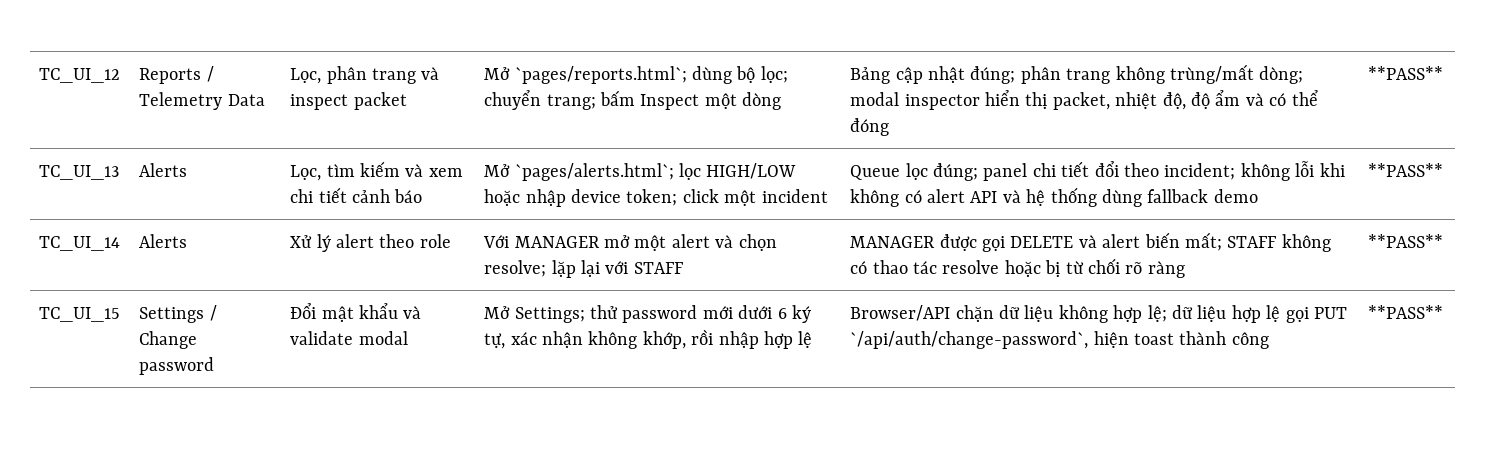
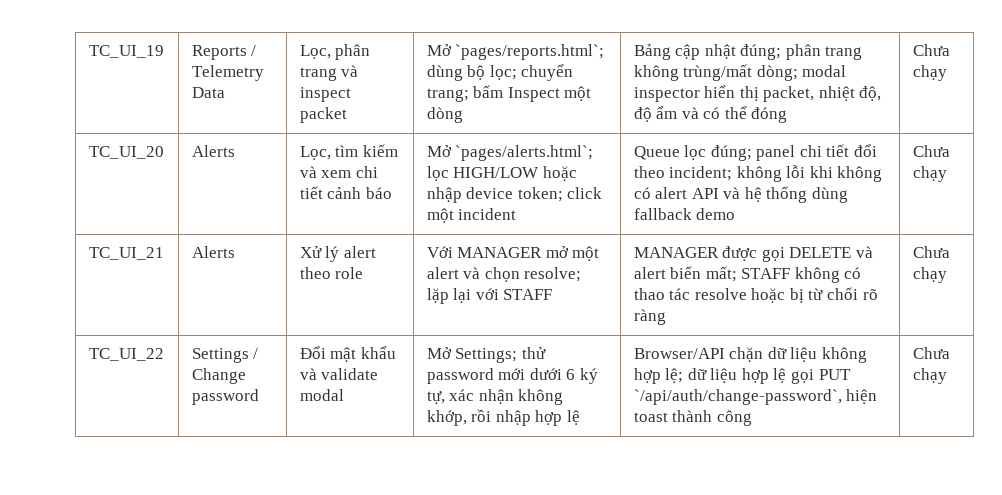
- TC_UI_12
+ TC_UI_19
- Bảng cập nhật đúng; phân trang không trùng/mất dòng; modal inspector hiển thị packet, nhiệt độ, độ ẩm và có thể đóng | **PASS**
- TC_UI_13
+ Bảng cập nhật đúng; phân trang không trùng/mất dòng; modal inspector hiển thị packet, nhiệt độ, độ ẩm và có thể đóng | Chưa chạy
+ TC_UI_20
- Queue lọc đúng; panel chi tiết đổi theo incident; không lỗi khi không có alert API và hệ thống dùng fallback demo | **PASS**
- TC_UI_14 | Alerts | Xử lý alert theo role | Với MANAGER mở một alert và chọn resolve; lặp lại với STAFF | MANAGER được gọi DELETE và alert biến mất; STAFF không có thao tác resolve hoặc bị từ chối rõ ràng | **PASS**
- TC_UI_15
+ Queue lọc đúng; panel chi tiết đổi theo incident; không lỗi khi không có alert API và hệ thống dùng fallback demo | Chưa chạy
+ TC_UI_21 | Alerts | Xử lý alert theo role | Với MANAGER mở một alert và chọn resolve; lặp lại với STAFF | MANAGER được gọi DELETE và alert biến mất; STAFF không có thao tác resolve hoặc bị từ chối rõ ràng | Chưa chạy
+ TC_UI_22
- Browser/API chặn dữ liệu không hợp lệ; dữ liệu hợp lệ gọi PUT `/api/auth/change-password`, hiện toast thành công | **PASS**
+ Browser/API chặn dữ liệu không hợp lệ; dữ liệu hợp lệ gọi PUT `/api/auth/change-password`, hiện toast thành công | Chưa chạy

